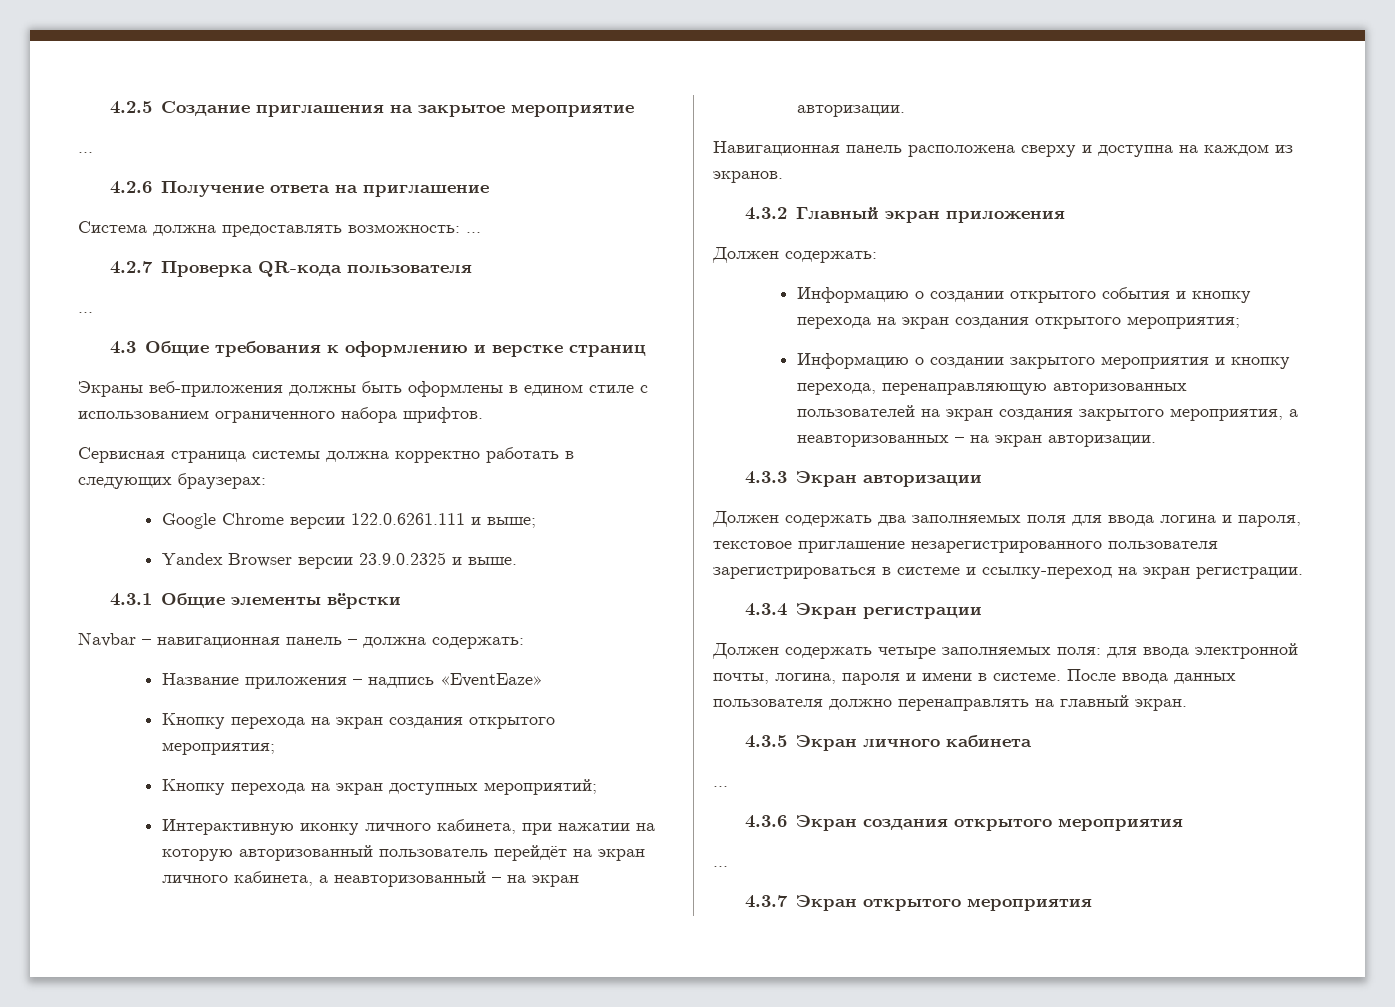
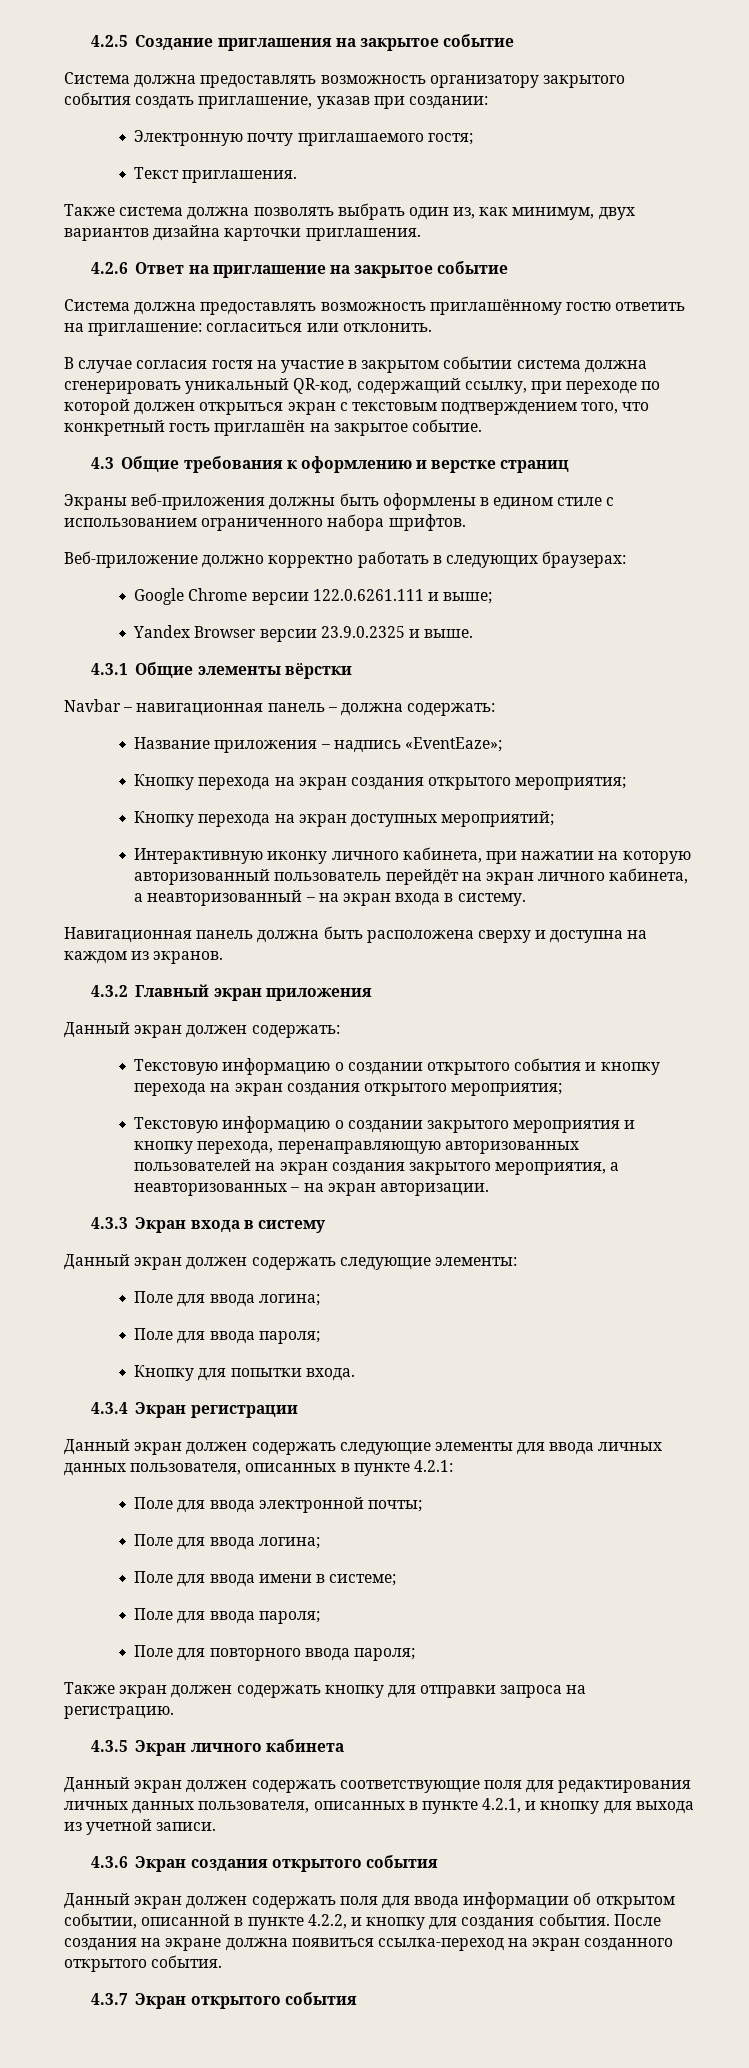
- 4.2.5 Создание приглашения на закрытое мероприятие
- …
- 4.2.6 Получение ответа на приглашение
- Система должна предоставлять возможность: …
- 4.2.7 Проверка QR-кода пользователя
- …
+ 4.2.5 Создание приглашения на закрытое событие
+ Система должна предоставлять возможность организатору закрытого события создать приглашение, указав при создании:
+ Электронную почту приглашаемого гостя;
+ Текст приглашения.
+ Также система должна позволять выбрать один из, как минимум, двух вариантов дизайна карточки приглашения.
+ 4.2.6 Ответ на приглашение на закрытое событие
+ Система должна предоставлять возможность приглашённому гостю ответить на приглашение: согласиться или отклонить.
+ В случае согласия гостя на участие в закрытом событии система должна сгенерировать уникальный QR-код, содержащий ссылку, при переходе по которой должен открыться экран с текстовым подтверждением того, что конкретный гость приглашён на закрытое событие.
- Сервисная страница системы должна корректно работать в следующих браузерах:
+ Веб-приложение должно корректно работать в следующих браузерах:
- Название приложения – надпись «EventEaze»
+ Название приложения – надпись «EventEaze»;
- Интерактивную иконку личного кабинета, при нажатии на которую авторизованный пользователь перейдёт на экран личного кабинета, а неавторизованный – на экран авторизации.
+ Интерактивную иконку личного кабинета, при нажатии на которую авторизованный пользователь перейдёт на экран личного кабинета, а неавторизованный – на экран входа в систему.
- Навигационная панель расположена сверху и доступна на каждом из экранов.
+ Навигационная панель должна быть расположена сверху и доступна на каждом из экранов.
- Должен содержать:
- Информацию о создании открытого события и кнопку перехода на экран создания открытого мероприятия;
+ Данный экран должен содержать:
+ Текстовую информацию о создании открытого события и кнопку перехода на экран создания открытого мероприятия;
- Информацию о создании закрытого мероприятия и кнопку перехода, перенаправляющую авторизованных пользователей на экран создания закрытого мероприятия, а неавторизованных – на экран авторизации.
+ Текстовую информацию о создании закрытого мероприятия и кнопку перехода, перенаправляющую авторизованных пользователей на экран создания закрытого мероприятия, а неавторизованных – на экран авторизации.
- 4.3.3 Экран авторизации
- Должен содержать два заполняемых поля для ввода логина и пароля, текстовое приглашение незарегистрированного пользователя зарегистрироваться в системе и ссылку-переход на экран регистрации.
+ 4.3.3 Экран входа в систему
+ Данный экран должен содержать следующие элементы:
+ Поле для ввода логина;
+ Поле для ввода пароля;
+ Кнопку для попытки входа.
  4.3.4 Экран регистрации
- Должен содержать четыре заполняемых поля: для ввода электронной почты, логина, пароля и имени в системе. После ввода данных пользователя должно перенаправлять на главный экран.
+ Данный экран должен содержать следующие элементы для ввода личных данных пользователя, описанных в пункте 4.2.1:
+ Поле для ввода электронной почты;
+ Поле для ввода логина;
+ Поле для ввода имени в системе;
+ Поле для ввода пароля;
+ Поле для повторного ввода пароля;
+ Также экран должен содержать кнопку для отправки запроса на регистрацию.
  4.3.5 Экран личного кабинета
- …
- 4.3.6 Экран создания открытого мероприятия
- …
+ Данный экран должен содержать соответствующие поля для редактирования личных данных пользователя, описанных в пункте 4.2.1, и кнопку для выхода из учетной записи.
+ 4.3.6 Экран создания открытого события
+ Данный экран должен содержать поля для ввода информации об открытом событии, описанной в пункте 4.2.2, и кнопку для создания события. После создания на экране должна появиться ссылка-переход на экран созданного открытого события.
- 4.3.7 Экран открытого мероприятия
+ 4.3.7 Экран открытого события

